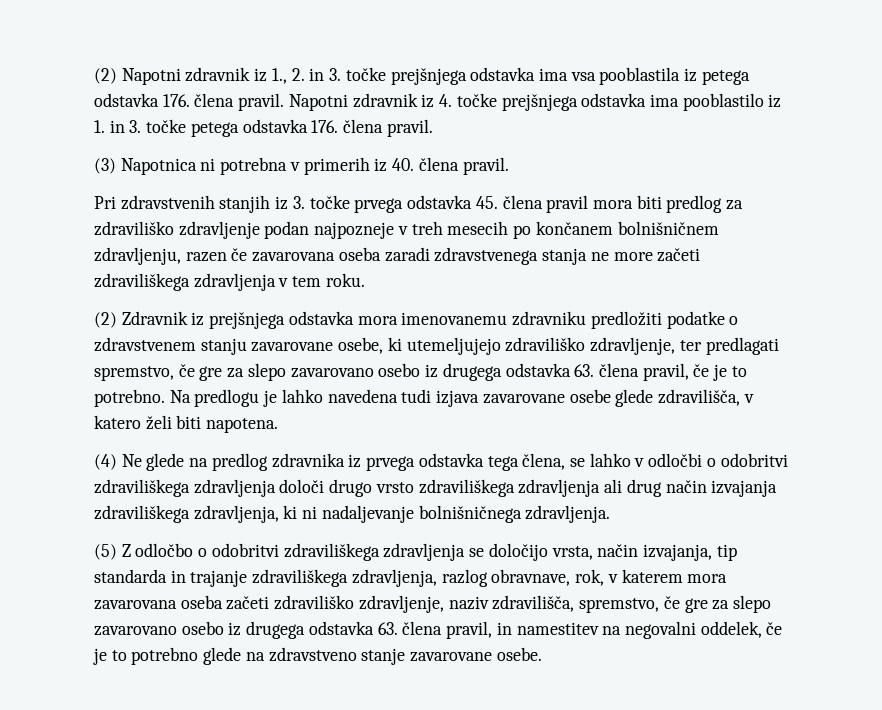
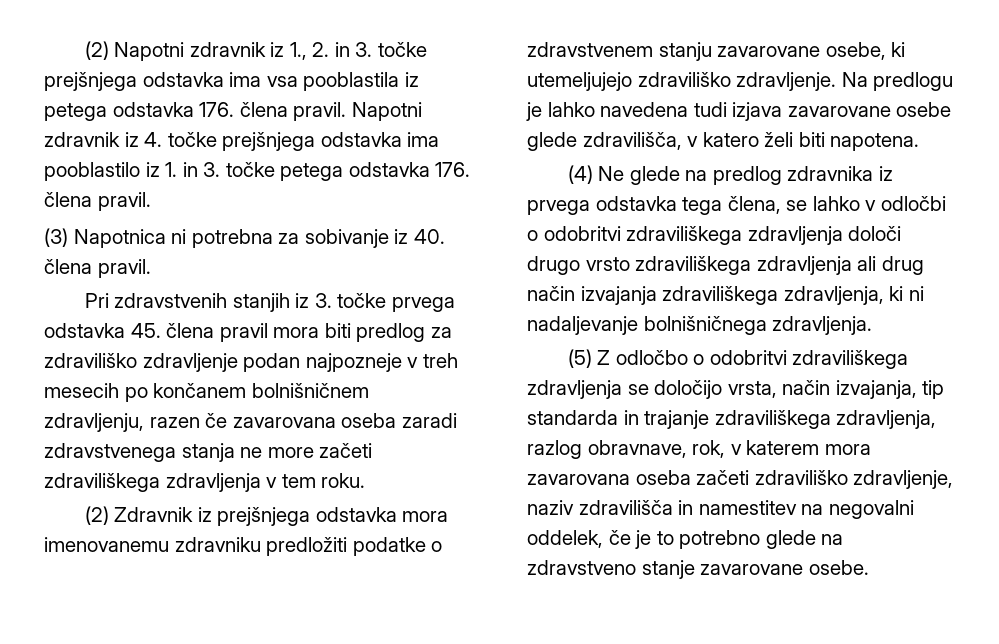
- (3) Napotnica ni potrebna v primerih iz 40. člena pravil.
+ (3) Napotnica ni potrebna za sobivanje iz 40. člena pravil.
- (2) Zdravnik iz prejšnjega odstavka mora imenovanemu zdravniku predložiti podatke o zdravstvenem stanju zavarovane osebe, ki utemeljujejo zdraviliško zdravljenje, ter predlagati spremstvo, če gre za slepo zavarovano osebo iz drugega odstavka 63. člena pravil, če je to potrebno.
+ (2) Zdravnik iz prejšnjega odstavka mora imenovanemu zdravniku predložiti podatke o zdravstvenem stanju zavarovane osebe, ki utemeljujejo zdraviliško zdravljenje.
- (5) Z odločbo o odobritvi zdraviliškega zdravljenja se določijo vrsta, način izvajanja, tip standarda in trajanje zdraviliškega zdravljenja, razlog obravnave, rok, v katerem mora zavarovana oseba začeti zdraviliško zdravljenje, naziv zdravilišča, spremstvo, če gre za slepo zavarovano osebo iz drugega odstavka 63. člena pravil, in namestitev na negovalni oddelek, če je to potrebno glede na zdravstveno stanje zavarovane osebe.
+ (5) Z odločbo o odobritvi zdraviliškega zdravljenja se določijo vrsta, način izvajanja, tip standarda in trajanje zdraviliškega zdravljenja, razlog obravnave, rok, v katerem mora zavarovana oseba začeti zdraviliško zdravljenje, naziv zdravilišča in namestitev na negovalni oddelek, če je to potrebno glede na zdravstveno stanje zavarovane osebe.

